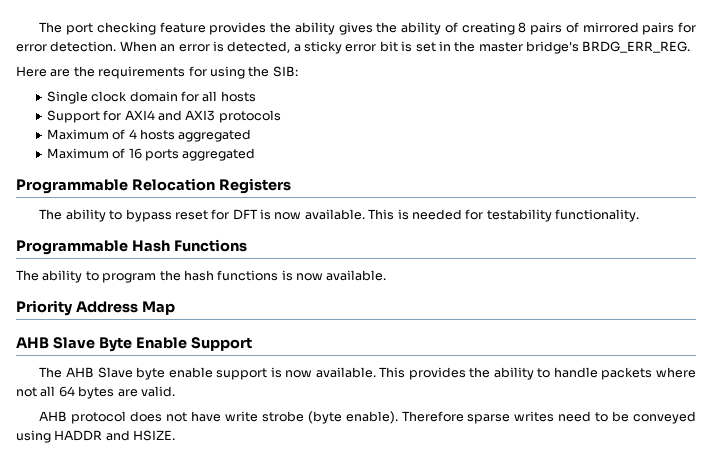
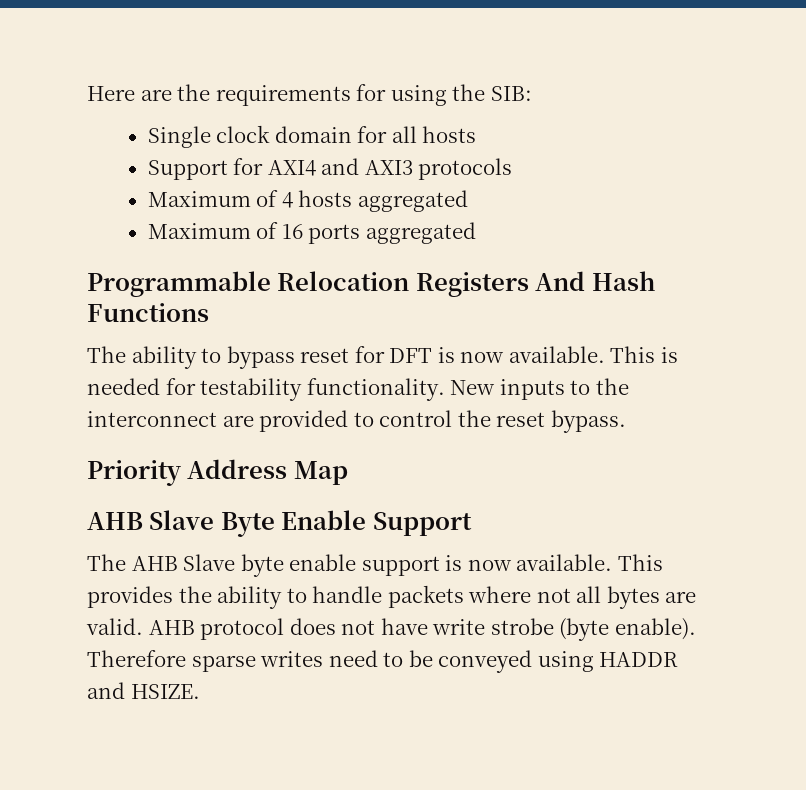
- The port checking feature provides the ability gives the ability of creating 8 pairs of mirrored pairs for error detection. When an error is detected, a sticky error bit is set in the master bridge's BRDG_ERR_REG.
- Programmable Relocation Registers
+ Programmable Relocation Registers And Hash Functions
- This is needed for testability functionality.
- Programmable Hash Functions
- The ability to program the hash functions is now available.
+ This is needed for testability functionality. New inputs to the interconnect are provided to control the reset bypass.
- This provides the ability to handle packets where not all 64 bytes are valid.
- AHB protocol does not have write strobe (byte enable).
+ This provides the ability to handle packets where not all bytes are valid. AHB protocol does not have write strobe (byte enable).

